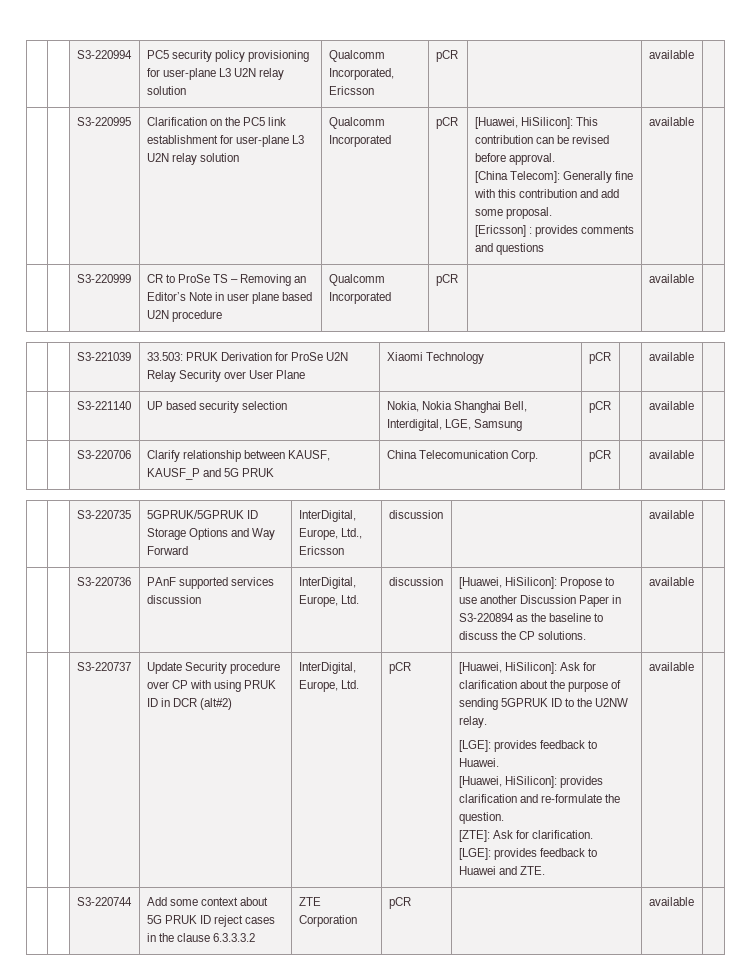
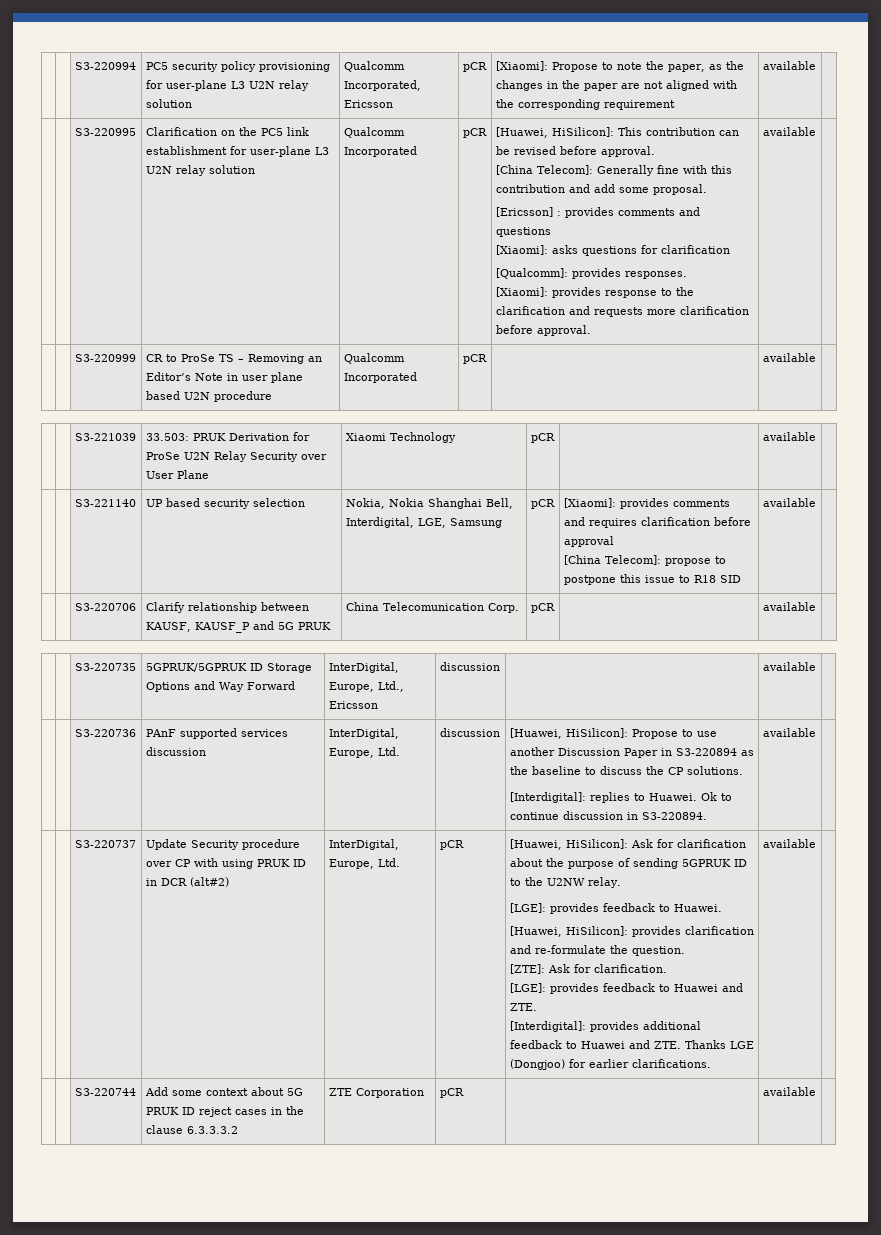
- | | S3-220994 | PC5 security policy provisioning for user-plane L3 U2N relay solution | Qualcomm Incorporated, Ericsson | pCR | | available |
+ | | S3-220994 | PC5 security policy provisioning for user-plane L3 U2N relay solution | Qualcomm Incorporated, Ericsson | pCR | [Xiaomi]: Propose to note the paper, as the changes in the paper are not aligned with the corresponding requirement | available |
+ [Xiaomi]: asks questions for clarification
+ [Qualcomm]: provides responses.
+ [Xiaomi]: provides response to the clarification and requests more clarification before approval.
- | | S3-221140 | UP based security selection | Nokia, Nokia Shanghai Bell, Interdigital, LGE, Samsung | pCR | | available |
+ | | S3-221140 | UP based security selection | Nokia, Nokia Shanghai Bell, Interdigital, LGE, Samsung | pCR | [Xiaomi]: provides comments and requires clarification before approval
+ [China Telecom]: propose to postpone this issue to R18 SID | available |
- | | S3-220736 | PAnF supported services discussion | InterDigital, Europe, Ltd. | discussion | [Huawei, HiSilicon]: Propose to use another Discussion Paper in S3-220894 as the baseline to discuss the CP solutions. | available |
+ | | S3-220736 | PAnF supported services discussion | InterDigital, Europe, Ltd. | discussion | [Huawei, HiSilicon]: Propose to use another Discussion Paper in S3-220894 as the baseline to discuss the CP solutions.
+ [Interdigital]: replies to Huawei. Ok to continue discussion in S3-220894. | available |
+ [Interdigital]: provides additional feedback to Huawei and ZTE. Thanks LGE (Dongjoo) for earlier clarifications.

